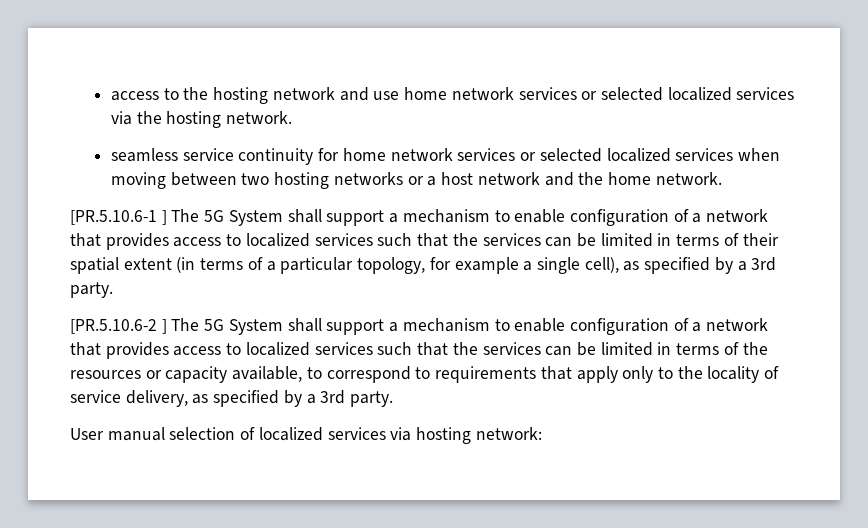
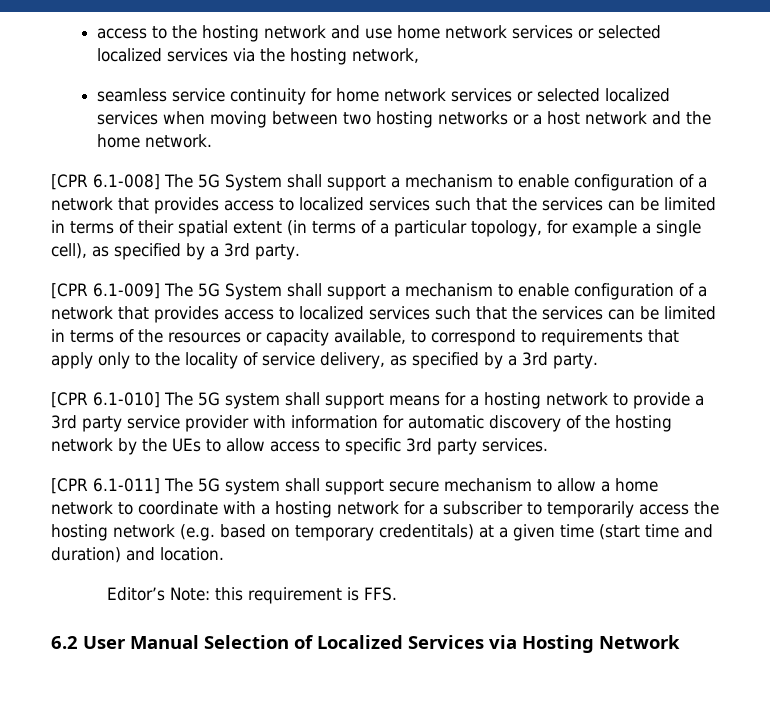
- access to the hosting network and use home network services or selected localized services via the hosting network.
+ access to the hosting network and use home network services or selected localized services via the hosting network,
- [PR.5.10.6-1 ] The 5G System shall support a mechanism to enable configuration of a network that provides access to localized services such that the services can be limited in terms of their spatial extent (in terms of a particular topology, for example a single cell), as specified by a 3rd party.
+ [CPR 6.1-008] The 5G System shall support a mechanism to enable configuration of a network that provides access to localized services such that the services can be limited in terms of their spatial extent (in terms of a particular topology, for example a single cell), as specified by a 3rd party.
- [PR.5.10.6-2 ] The 5G System shall support a mechanism to enable configuration of a network that provides access to localized services such that the services can be limited in terms of the resources or capacity available, to correspond to requirements that apply only to the locality of service delivery, as specified by a 3rd party.
+ [CPR 6.1-009] The 5G System shall support a mechanism to enable configuration of a network that provides access to localized services such that the services can be limited in terms of the resources or capacity available, to correspond to requirements that apply only to the locality of service delivery, as specified by a 3rd party.
- User manual selection of localized services via hosting network:
+ [CPR 6.1-010] The 5G system shall support means for a hosting network to provide a 3rd party service provider with information for automatic discovery of the hosting network by the UEs to allow access to specific 3rd party services.
+ [CPR 6.1-011] The 5G system shall support secure mechanism to allow a home network to coordinate with a hosting network for a subscriber to temporarily access the hosting network (e.g. based on temporary credentitals) at a given time (start time and duration) and location.
+ Editor’s Note: this requirement is FFS.
+ 6.2 User Manual Selection of Localized Services via Hosting Network

